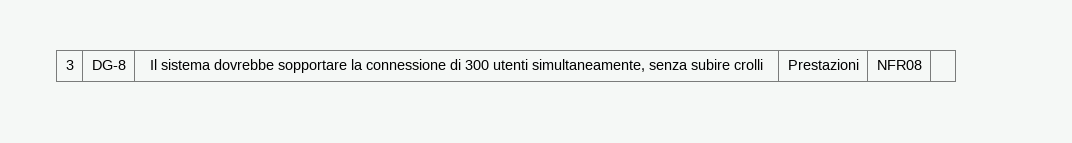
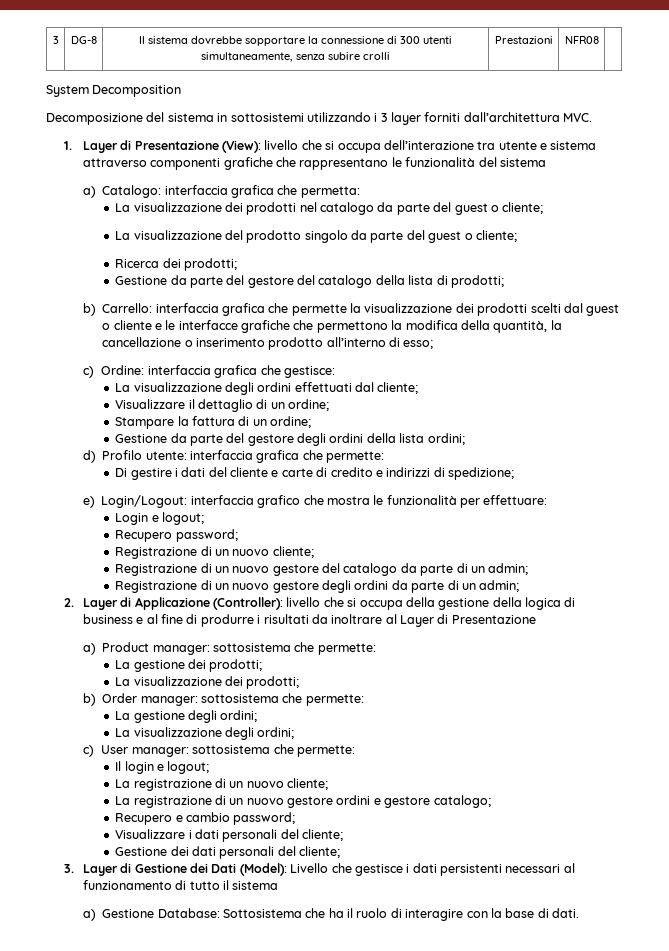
+ System Decomposition
+ Decomposizione del sistema in sottosistemi utilizzando i 3 layer forniti dall’architettura MVC.
+ 1. Layer di Presentazione (View): livello che si occupa dell’interazione tra utente e sistema attraverso componenti grafiche che rappresentano le funzionalità del sistema
+ a) Catalogo: interfaccia grafica che permetta:
+ La visualizzazione dei prodotti nel catalogo da parte del guest o cliente;
+ La visualizzazione del prodotto singolo da parte del guest o cliente;
+ Ricerca dei prodotti;
+ Gestione da parte del gestore del catalogo della lista di prodotti;
+ b) Carrello: interfaccia grafica che permette la visualizzazione dei prodotti scelti dal guest o cliente e le interfacce grafiche che permettono la modifica della quantità, la cancellazione o inserimento prodotto all’interno di esso;
+ c) Ordine: interfaccia grafica che gestisce:
+ La visualizzazione degli ordini effettuati dal cliente;
+ Visualizzare il dettaglio di un ordine;
+ Stampare la fattura di un ordine;
+ Gestione da parte del gestore degli ordini della lista ordini;
+ d) Profilo utente: interfaccia grafica che permette:
+ Di gestire i dati del cliente e carte di credito e indirizzi di spedizione;
+ e) Login/Logout: interfaccia grafico che mostra le funzionalità per effettuare:
+ Login e logout;
+ Recupero password;
+ Registrazione di un nuovo cliente;
+ Registrazione di un nuovo gestore del catalogo da parte di un admin;
+ Registrazione di un nuovo gestore degli ordini da parte di un admin;
+ 2. Layer di Applicazione (Controller): livello che si occupa della gestione della logica di business e al fine di produrre i risultati da inoltrare al Layer di Presentazione
+ a) Product manager: sottosistema che permette:
+ La gestione dei prodotti;
+ La visualizzazione dei prodotti;
+ b) Order manager: sottosistema che permette:
+ La gestione degli ordini;
+ La visualizzazione degli ordini;
+ c) User manager: sottosistema che permette:
+ Il login e logout;
+ La registrazione di un nuovo cliente;
+ La registrazione di un nuovo gestore ordini e gestore catalogo;
+ Recupero e cambio password;
+ Visualizzare i dati personali del cliente;
+ Gestione dei dati personali del cliente;
+ 3. Layer di Gestione dei Dati (Model): Livello che gestisce i dati persistenti necessari al funzionamento di tutto il sistema
+ a) Gestione Database: Sottosistema che ha il ruolo di interagire con la base di dati.

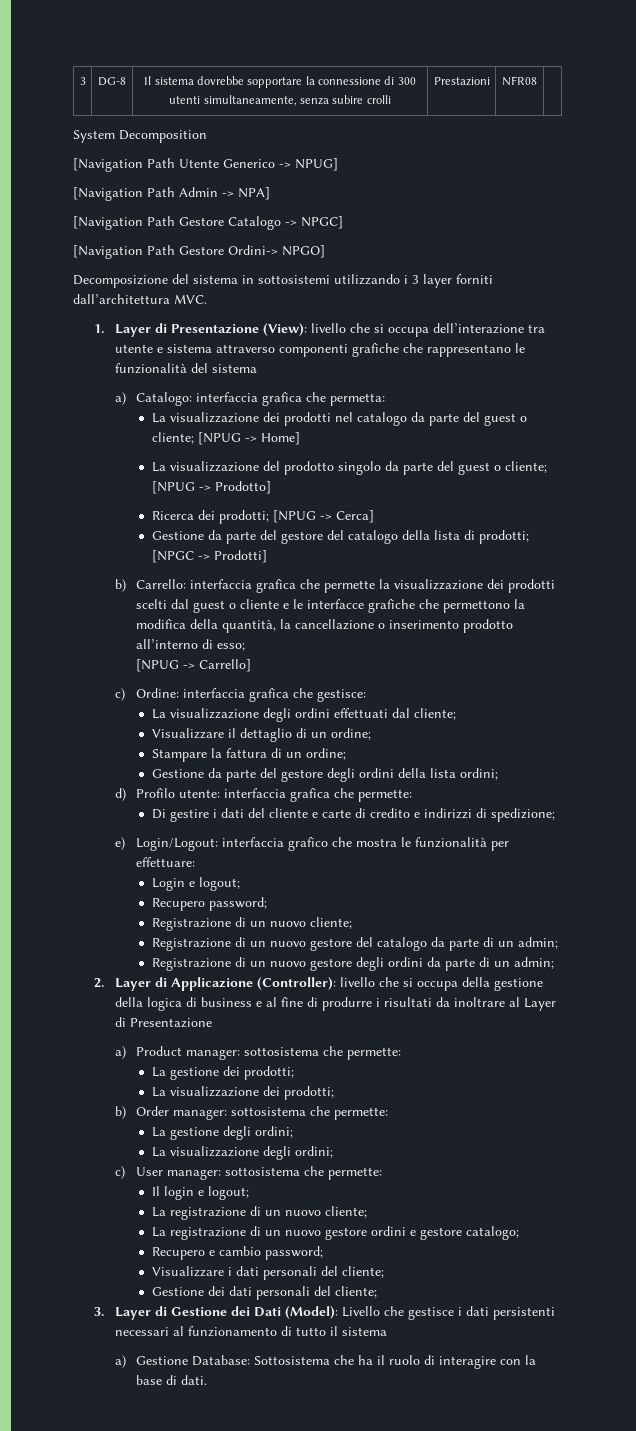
+ [Navigation Path Utente Generico -> NPUG]
+ [Navigation Path Admin -> NPA]
+ [Navigation Path Gestore Catalogo -> NPGC]
+ [Navigation Path Gestore Ordini-> NPGO]
- La visualizzazione dei prodotti nel catalogo da parte del guest o cliente;
+ La visualizzazione dei prodotti nel catalogo da parte del guest o cliente; [NPUG -> Home]
- La visualizzazione del prodotto singolo da parte del guest o cliente;
+ La visualizzazione del prodotto singolo da parte del guest o cliente; [NPUG -> Prodotto]
- Ricerca dei prodotti;
+ Ricerca dei prodotti; [NPUG -> Cerca]
- Gestione da parte del gestore del catalogo della lista di prodotti;
+ Gestione da parte del gestore del catalogo della lista di prodotti; [NPGC -> Prodotti]
+ [NPUG -> Carrello]

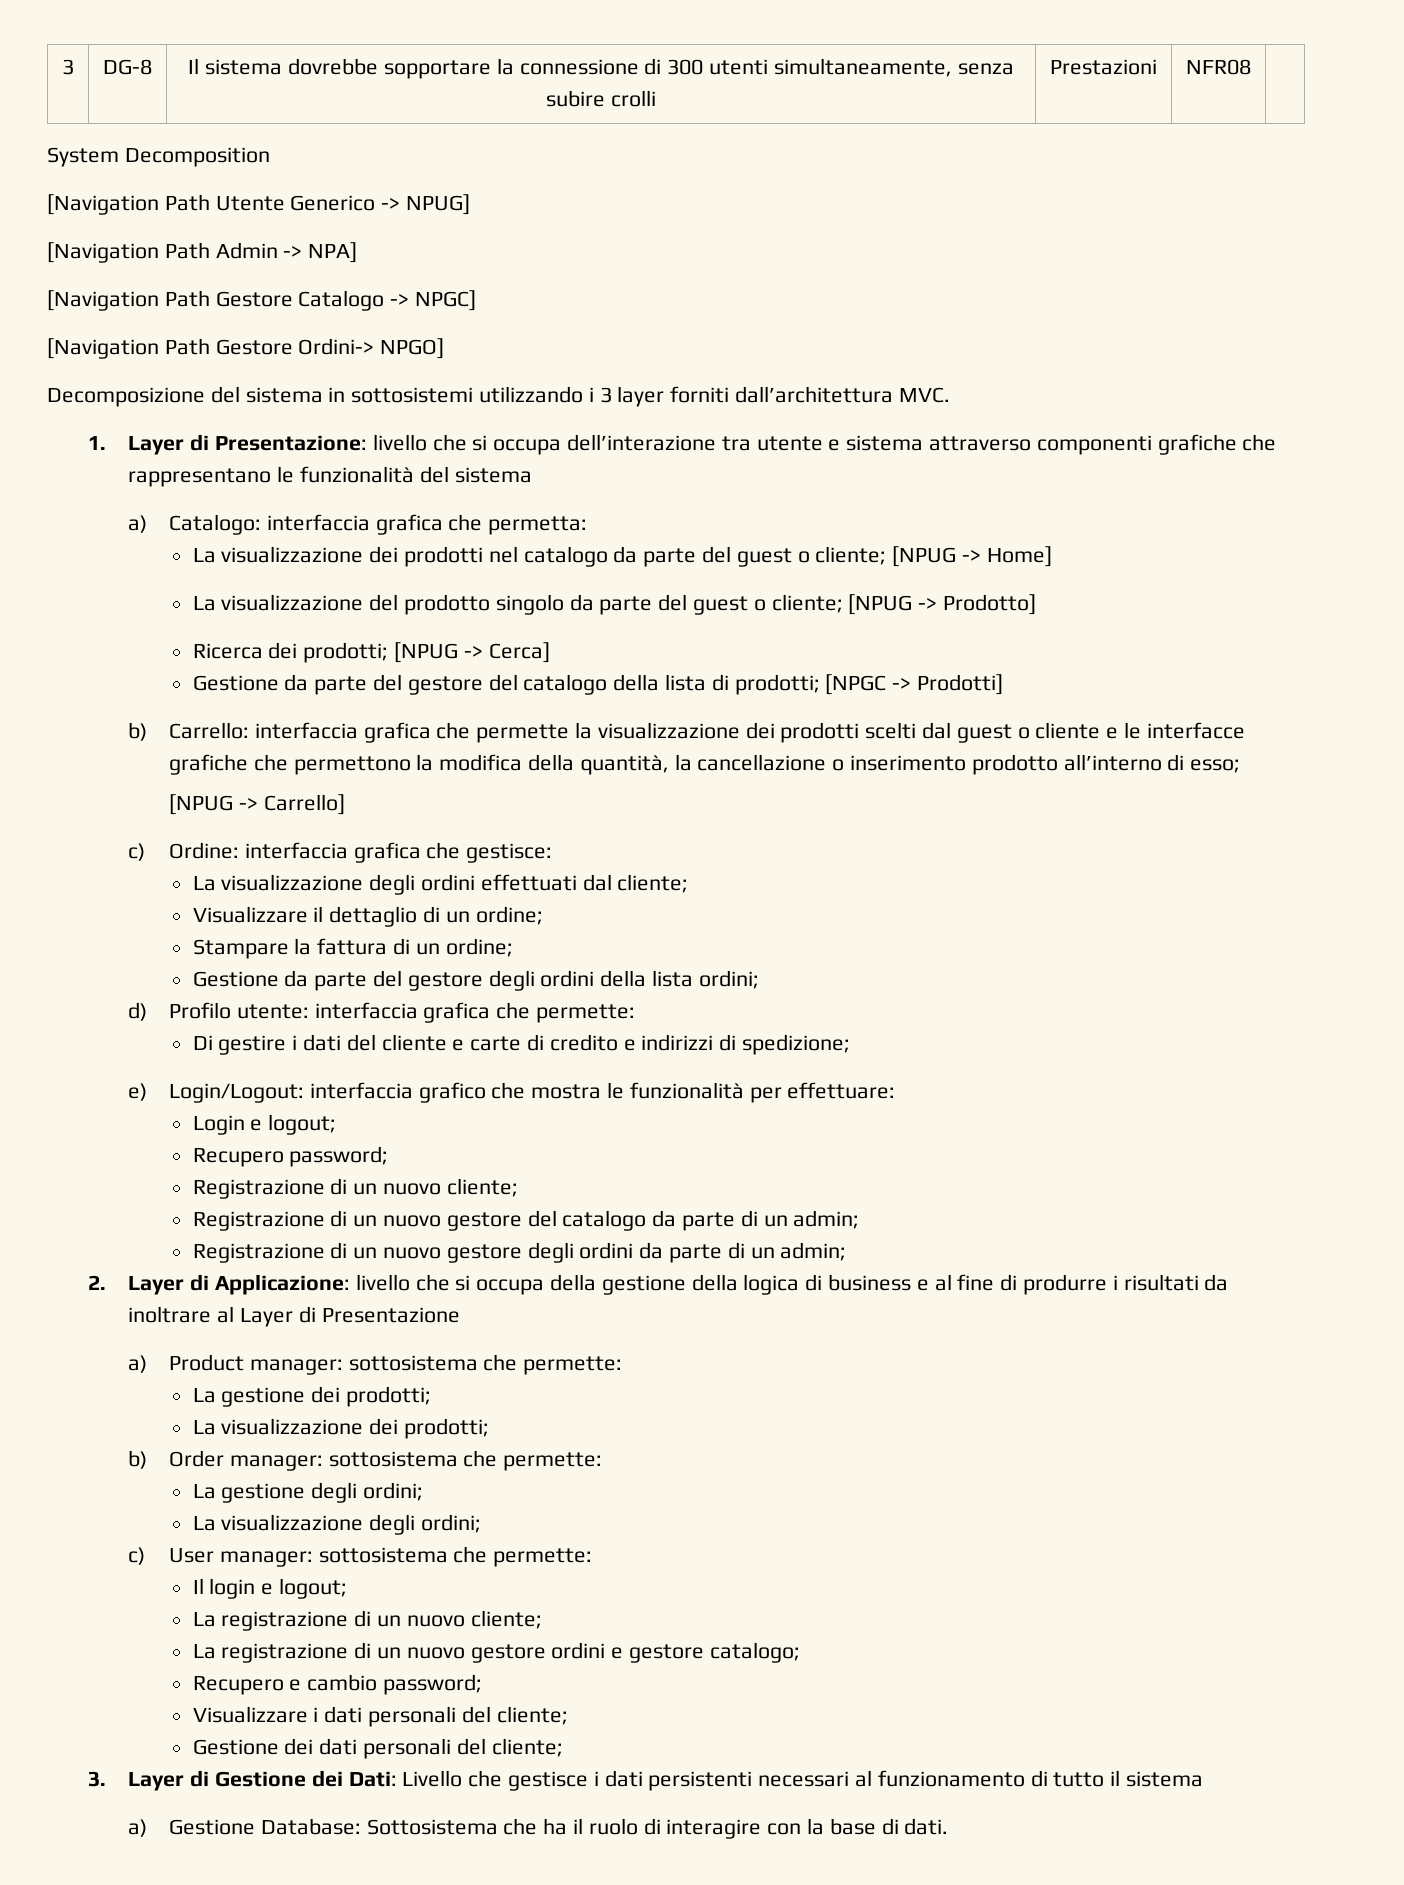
- 1. Layer di Presentazione (View): livello che si occupa dell’interazione tra utente e sistema attraverso componenti grafiche che rappresentano le funzionalità del sistema
+ 1. Layer di Presentazione: livello che si occupa dell’interazione tra utente e sistema attraverso componenti grafiche che rappresentano le funzionalità del sistema
- 2. Layer di Applicazione (Controller): livello che si occupa della gestione della logica di business e al fine di produrre i risultati da inoltrare al Layer di Presentazione
+ 2. Layer di Applicazione: livello che si occupa della gestione della logica di business e al fine di produrre i risultati da inoltrare al Layer di Presentazione
- 3. Layer di Gestione dei Dati (Model): Livello che gestisce i dati persistenti necessari al funzionamento di tutto il sistema
+ 3. Layer di Gestione dei Dati: Livello che gestisce i dati persistenti necessari al funzionamento di tutto il sistema

